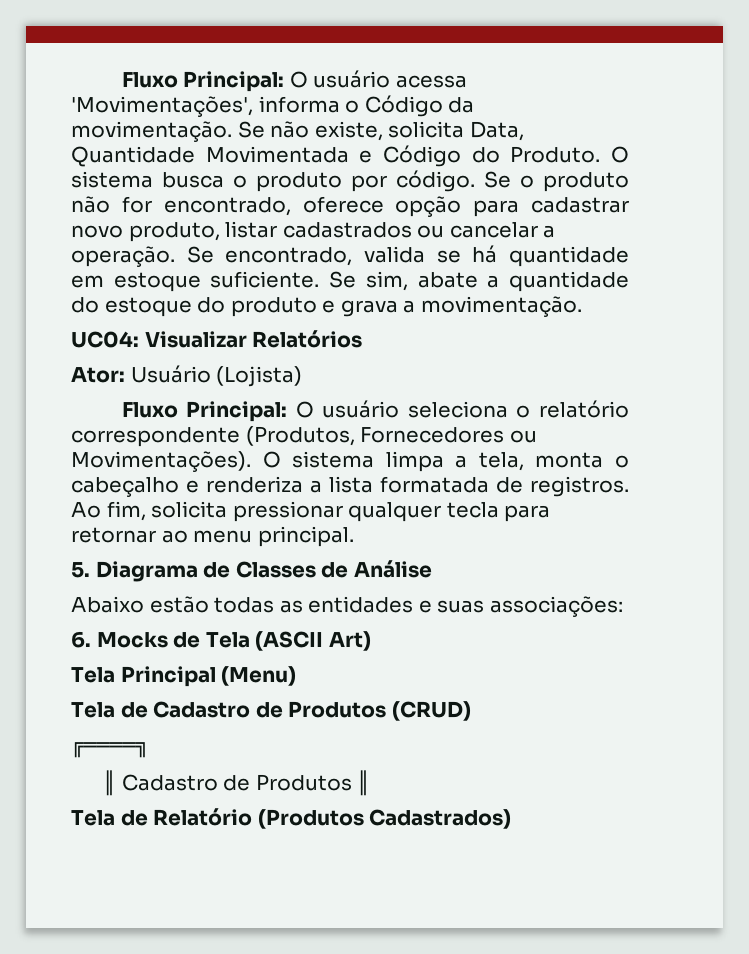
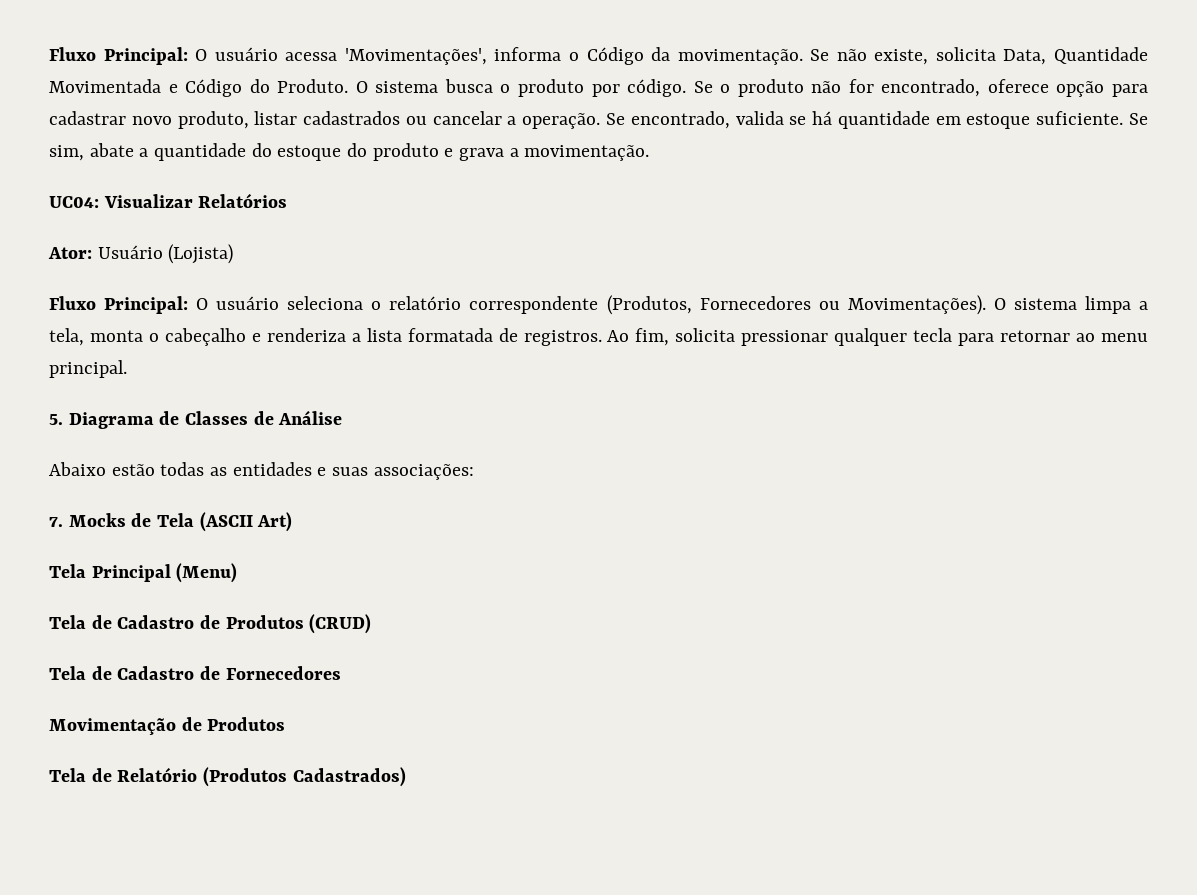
- 6. Mocks de Tela (ASCII Art)
+ 7. Mocks de Tela (ASCII Art)
- ╔════╗
- ║ Cadastro de Produtos ║
+ Tela de Cadastro de Fornecedores
+ Movimentação de Produtos

